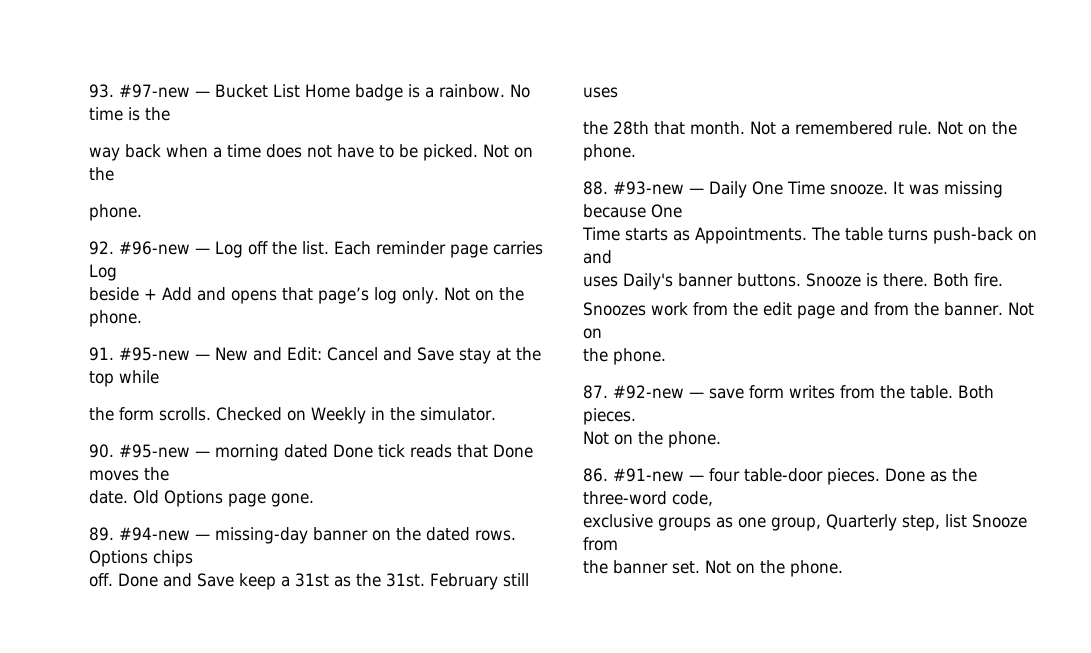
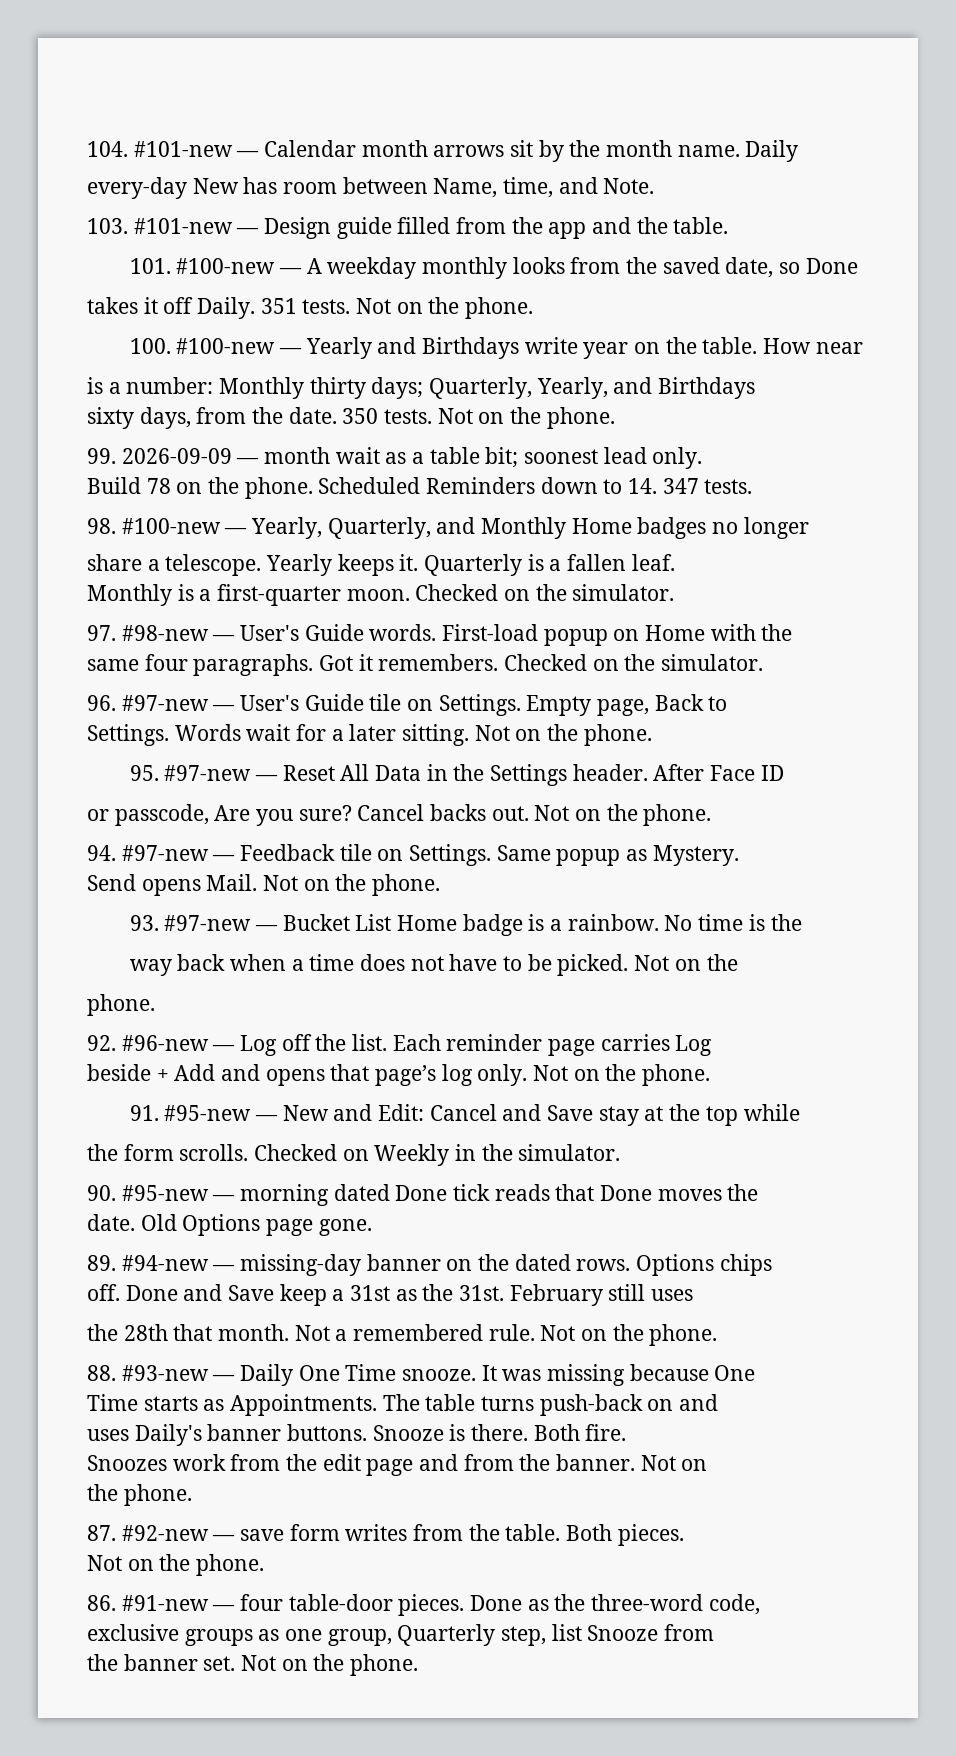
+ 104. #101-new — Calendar month arrows sit by the month name. Daily
+ every-day New has room between Name, time, and Note.
+ 103. #101-new — Design guide filled from the app and the table.
+ 101. #100-new — A weekday monthly looks from the saved date, so Done
+ takes it off Daily. 351 tests. Not on the phone.
+ 100. #100-new — Yearly and Birthdays write year on the table. How near
+ is a number: Monthly thirty days; Quarterly, Yearly, and Birthdays
+ sixty days, from the date. 350 tests. Not on the phone.
+ 99. 2026-09-09 — month wait as a table bit; soonest lead only.
+ Build 78 on the phone. Scheduled Reminders down to 14. 347 tests.
+ 98. #100-new — Yearly, Quarterly, and Monthly Home badges no longer
+ share a telescope. Yearly keeps it. Quarterly is a fallen leaf.
+ Monthly is a first-quarter moon. Checked on the simulator.
+ 97. #98-new — User's Guide words. First-load popup on Home with the
+ same four paragraphs. Got it remembers. Checked on the simulator.
+ 96. #97-new — User's Guide tile on Settings. Empty page, Back to
+ Settings. Words wait for a later sitting. Not on the phone.
+ 95. #97-new — Reset All Data in the Settings header. After Face ID
+ or passcode, Are you sure? Cancel backs out. Not on the phone.
+ 94. #97-new — Feedback tile on Settings. Same popup as Mystery.
+ Send opens Mail. Not on the phone.

